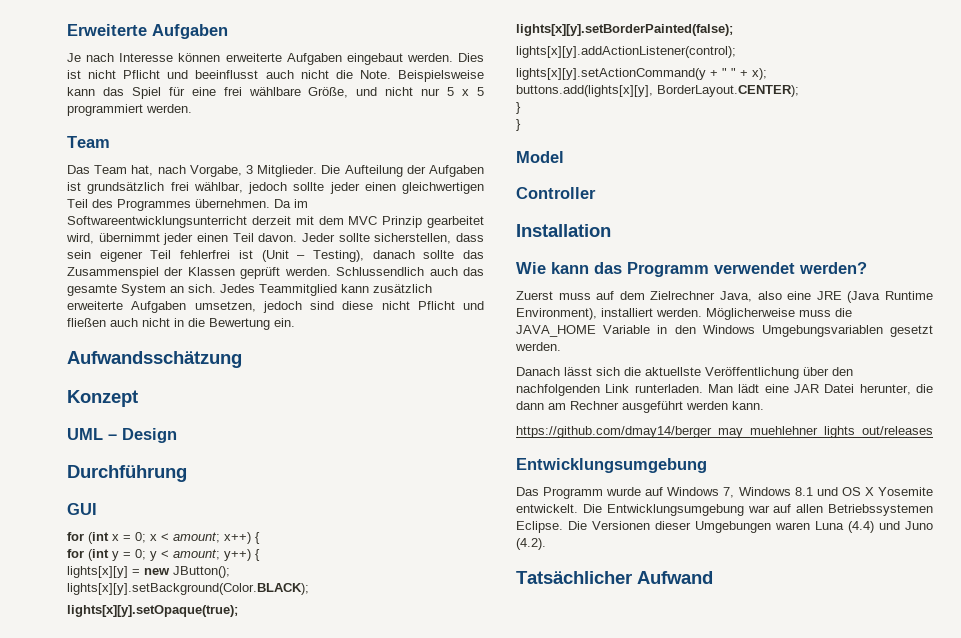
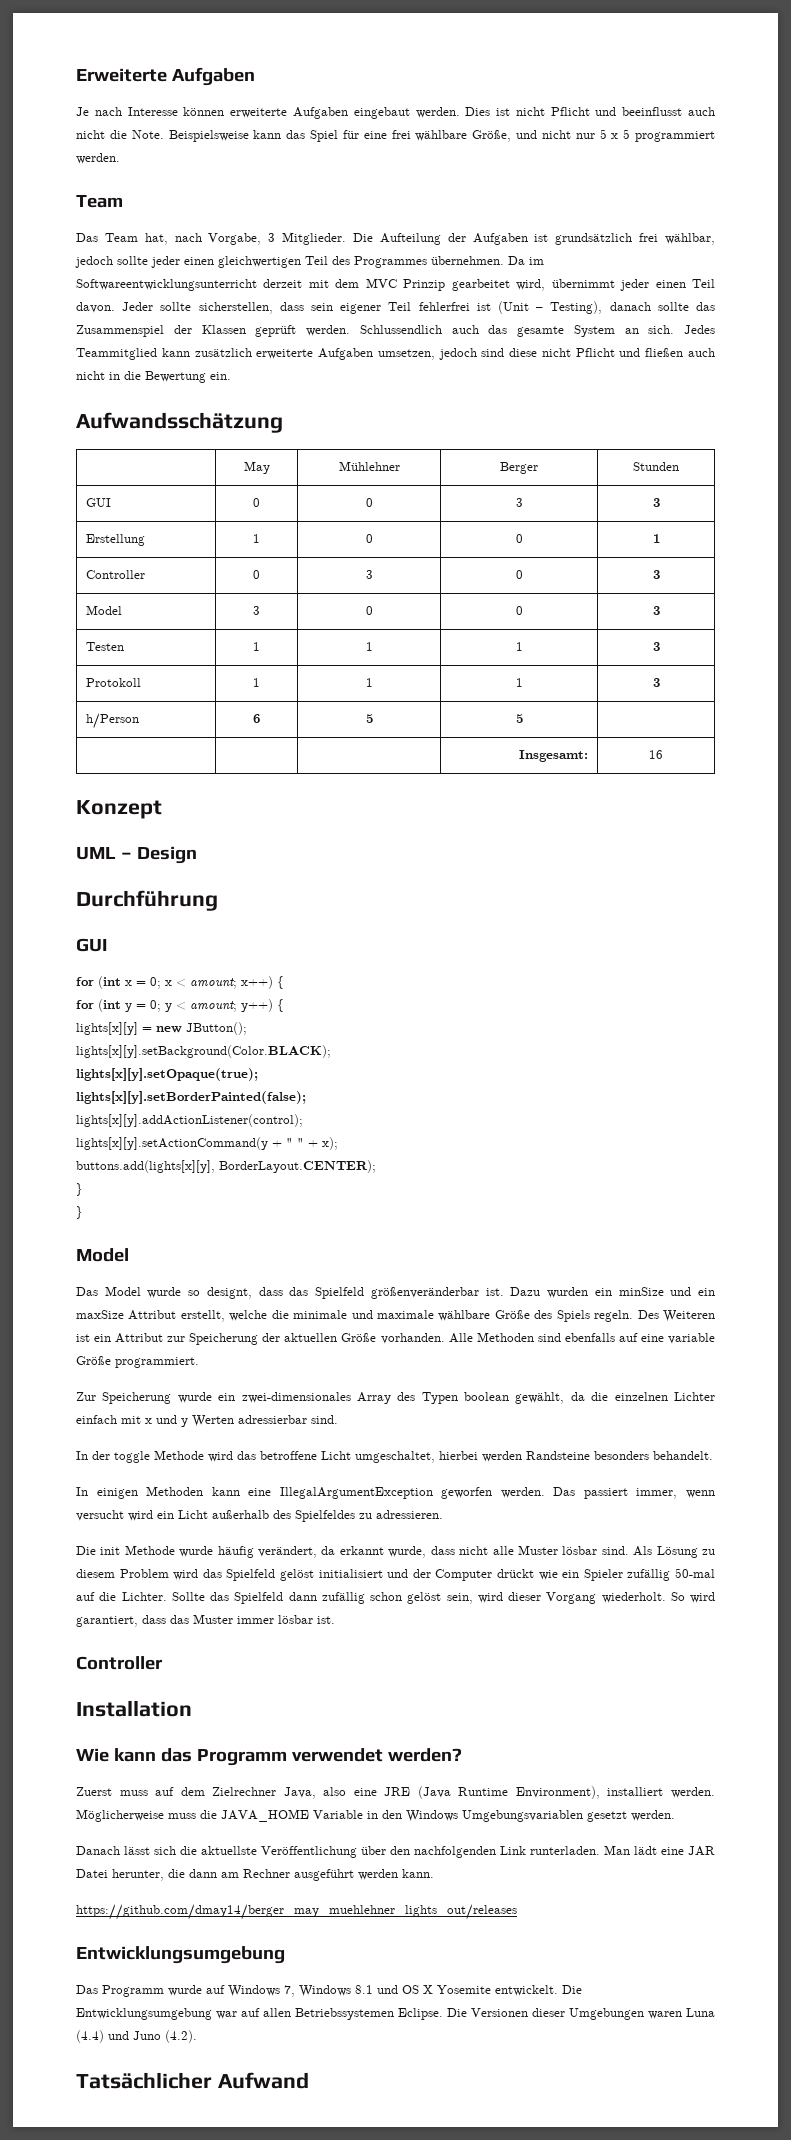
+ | May | Mühlehner | Berger | Stunden
+ GUI | 0 | 0 | 3 | 3
+ Erstellung | 1 | 0 | 0 | 1
+ Controller | 0 | 3 | 0 | 3
+ Model | 3 | 0 | 0 | 3
+ Testen | 1 | 1 | 1 | 3
+ Protokoll | 1 | 1 | 1 | 3
+ h/Person | 6 | 5 | 5 |
+ | | | Insgesamt: | 16
+ Das Model wurde so designt, dass das Spielfeld größenveränderbar ist. Dazu wurden ein minSize und ein maxSize Attribut erstellt, welche die minimale und maximale wählbare Größe des Spiels regeln. Des Weiteren ist ein Attribut zur Speicherung der aktuellen Größe vorhanden. Alle Methoden sind ebenfalls auf eine variable Größe programmiert.
+ Zur Speicherung wurde ein zwei-dimensionales Array des Typen boolean gewählt, da die einzelnen Lichter einfach mit x und y Werten adressierbar sind.
+ In der toggle Methode wird das betroffene Licht umgeschaltet, hierbei werden Randsteine besonders behandelt.
+ In einigen Methoden kann eine IllegalArgumentException geworfen werden. Das passiert immer, wenn versucht wird ein Licht außerhalb des Spielfeldes zu adressieren.
+ Die init Methode wurde häufig verändert, da erkannt wurde, dass nicht alle Muster lösbar sind. Als Lösung zu diesem Problem wird das Spielfeld gelöst initialisiert und der Computer drückt wie ein Spieler zufällig 50-mal auf die Lichter. Sollte das Spielfeld dann zufällig schon gelöst sein, wird dieser Vorgang wiederholt. So wird garantiert, dass das Muster immer lösbar ist.

